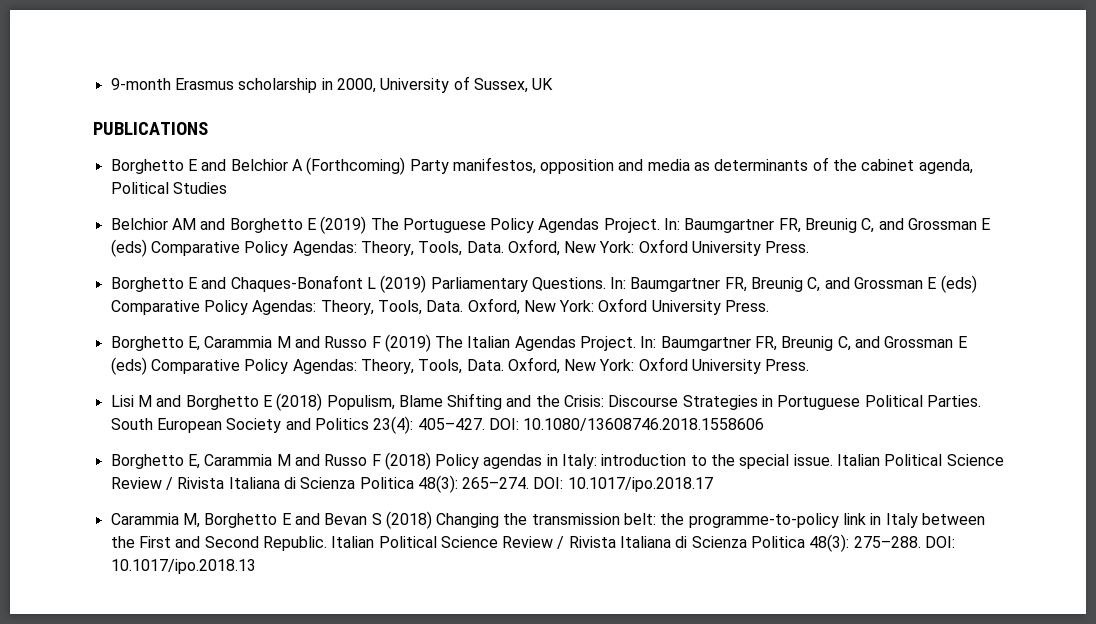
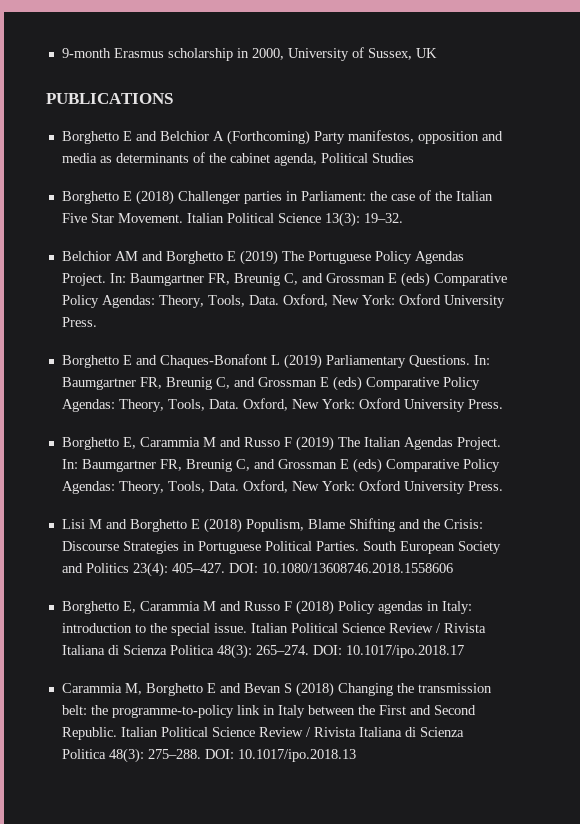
+ Borghetto E (2018) Challenger parties in Parliament: the case of the Italian Five Star Movement. Italian Political Science 13(3): 19–32.

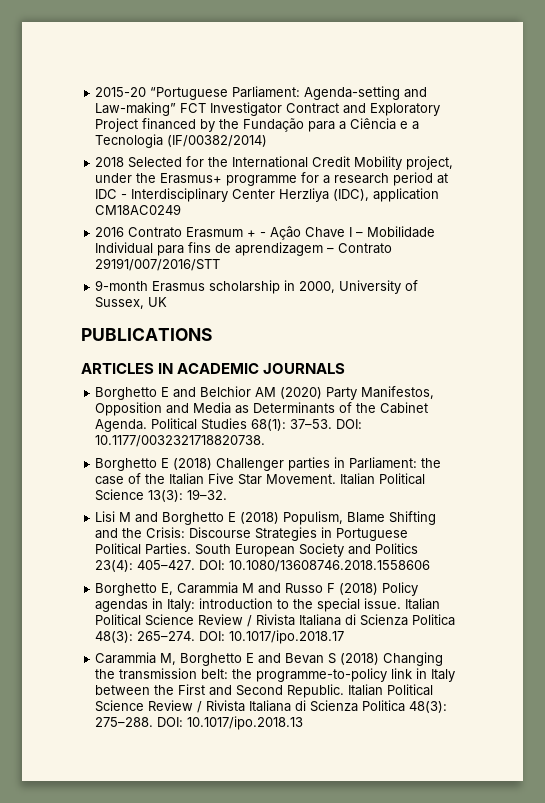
+ 2015-20 “Portuguese Parliament: Agenda-setting and Law-making” FCT Investigator Contract and Exploratory Project financed by the Fundação para a Ciência e a Tecnologia (IF/00382/2014)
+ 2018 Selected for the International Credit Mobility project, under the Erasmus+ programme for a research period at IDC - Interdisciplinary Center Herzliya (IDC), application CM18AC0249
+ 2016 Contrato Erasmum + - Açâo Chave I – Mobilidade Individual para fins de aprendizagem – Contrato 29191/007/2016/STT
+ ARTICLES IN ACADEMIC JOURNALS
- Borghetto E and Belchior A (Forthcoming) Party manifestos, opposition and media as determinants of the cabinet agenda, Political Studies
+ Borghetto E and Belchior AM (2020) Party Manifestos, Opposition and Media as Determinants of the Cabinet Agenda. Political Studies 68(1): 37–53. DOI: 10.1177/0032321718820738.
- Belchior AM and Borghetto E (2019) The Portuguese Policy Agendas Project. In: Baumgartner FR, Breunig C, and Grossman E (eds) Comparative Policy Agendas: Theory, Tools, Data. Oxford, New York: Oxford University Press.
- Borghetto E and Chaques-Bonafont L (2019) Parliamentary Questions. In: Baumgartner FR, Breunig C, and Grossman E (eds) Comparative Policy Agendas: Theory, Tools, Data. Oxford, New York: Oxford University Press.
- Borghetto E, Carammia M and Russo F (2019) The Italian Agendas Project. In: Baumgartner FR, Breunig C, and Grossman E (eds) Comparative Policy Agendas: Theory, Tools, Data. Oxford, New York: Oxford University Press.

